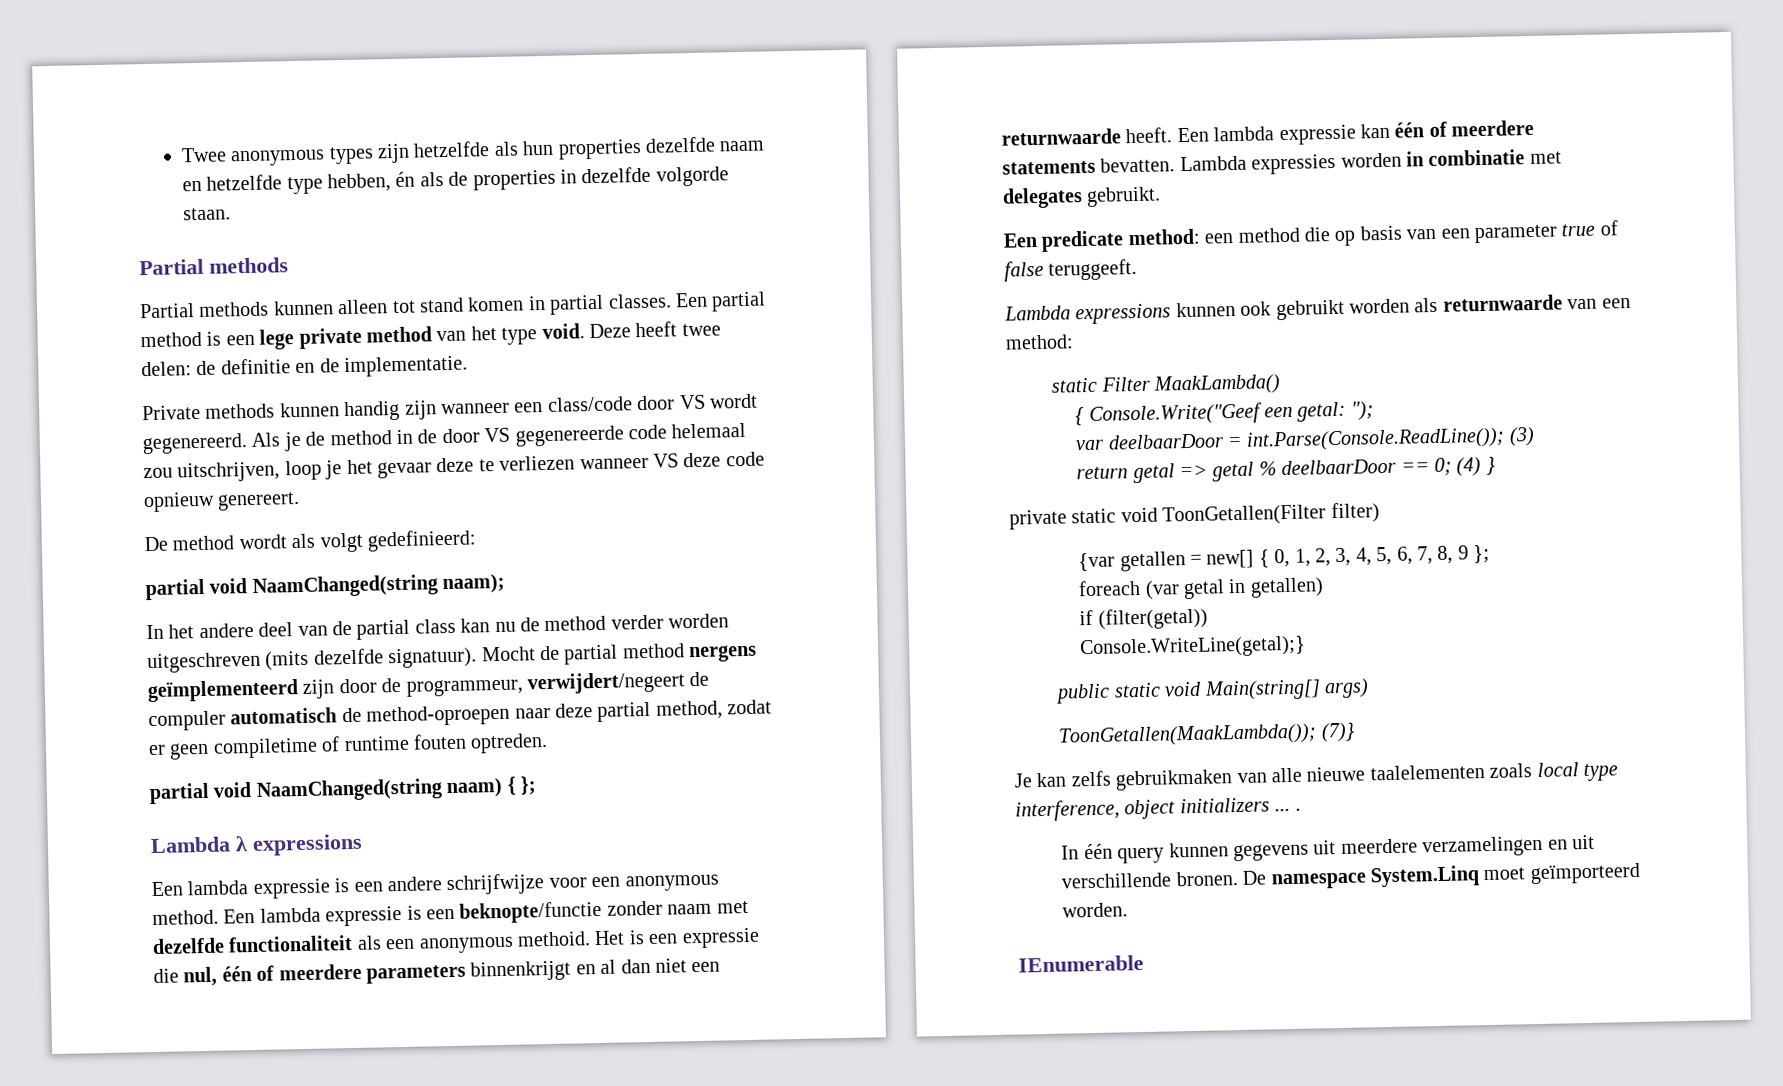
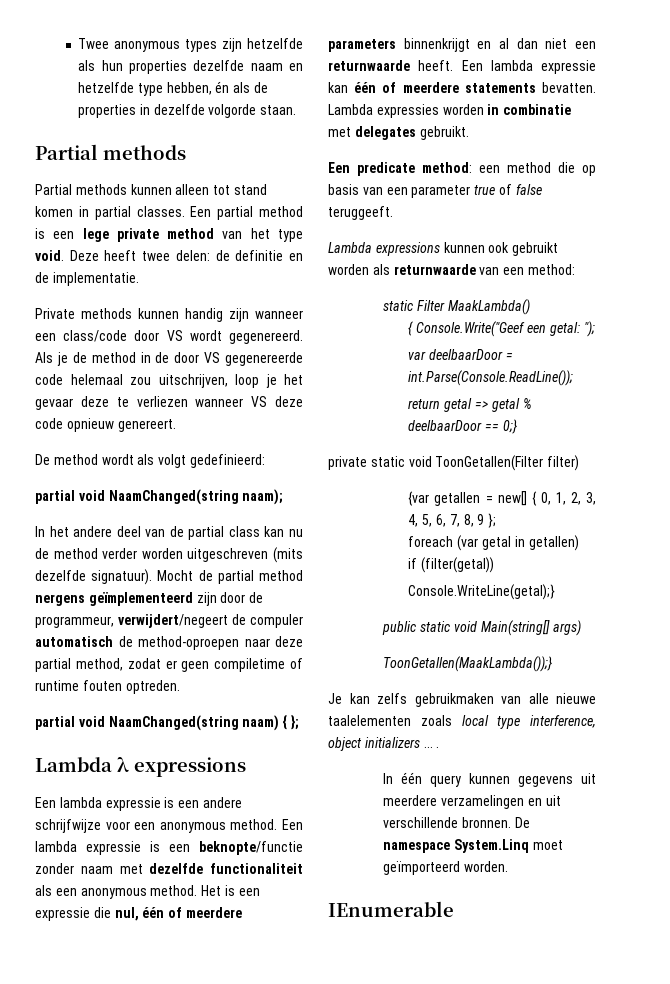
- Een lambda expressie is een beknopte/functie zonder naam met dezelfde functionaliteit als een anonymous methoid.
+ Een lambda expressie is een beknopte/functie zonder naam met dezelfde functionaliteit als een anonymous method.
- var deelbaarDoor = int.Parse(Console.ReadLine()); (3)
+ var deelbaarDoor = int.Parse(Console.ReadLine());
- return getal => getal % deelbaarDoor == 0; (4) }
+ return getal => getal % deelbaarDoor == 0;}
- ToonGetallen(MaakLambda()); (7)}
+ ToonGetallen(MaakLambda());}
- In één query kunnen gegevens uit meerdere verzamelingen en uit verschillende bronen.
+ In één query kunnen gegevens uit meerdere verzamelingen en uit verschillende bronnen.

